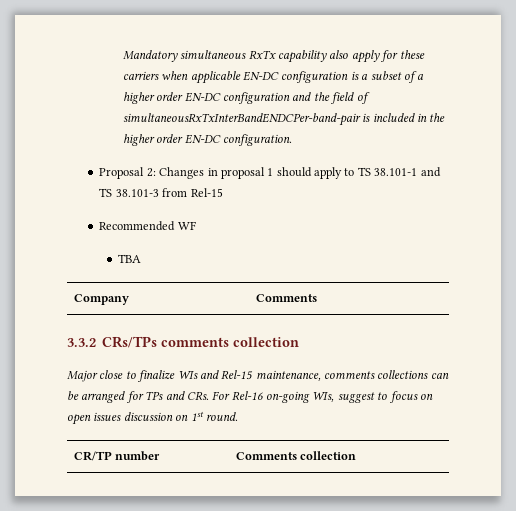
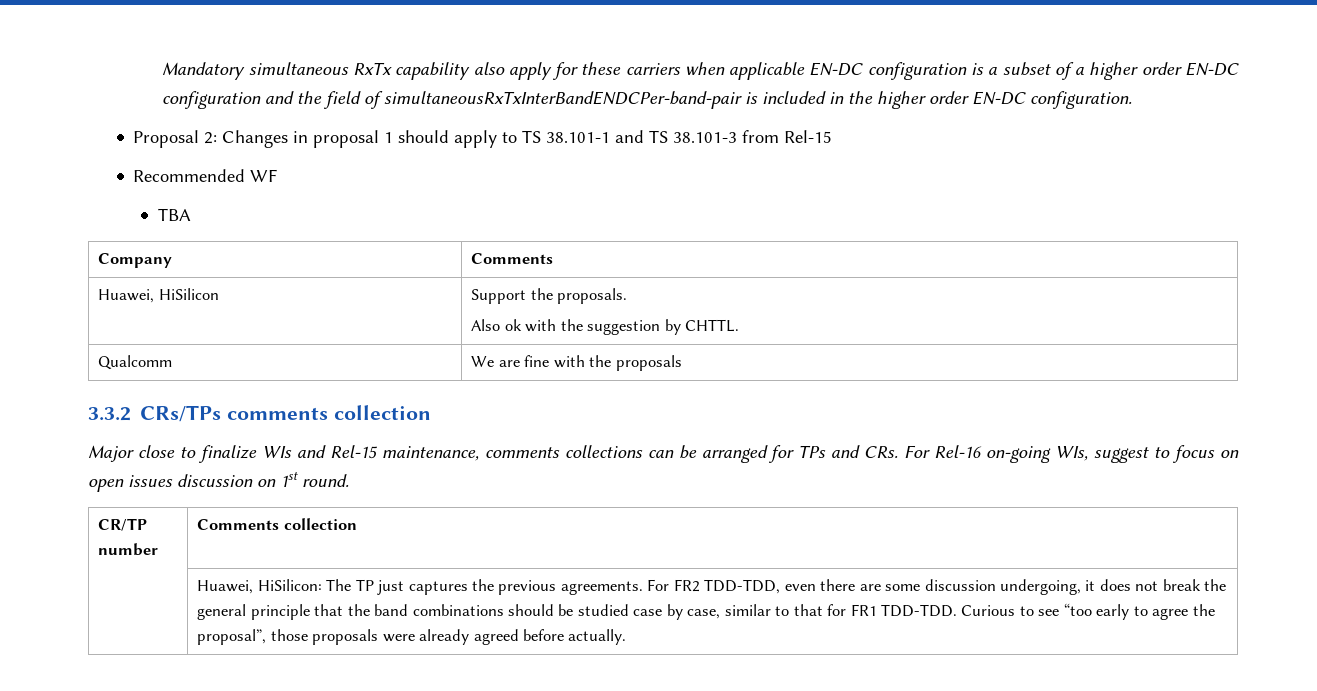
+ Huawei, HiSilicon | Support the proposals.
+ Also ok with the suggestion by CHTTL.
+ Qualcomm | We are fine with the proposals
+ Huawei, HiSilicon: The TP just captures the previous agreements. For FR2 TDD-TDD, even there are some discussion undergoing, it does not break the general principle that the band combinations should be studied case by case, similar to that for FR1 TDD-TDD. Curious to see “too early to agree the proposal”, those proposals were already agreed before actually.

